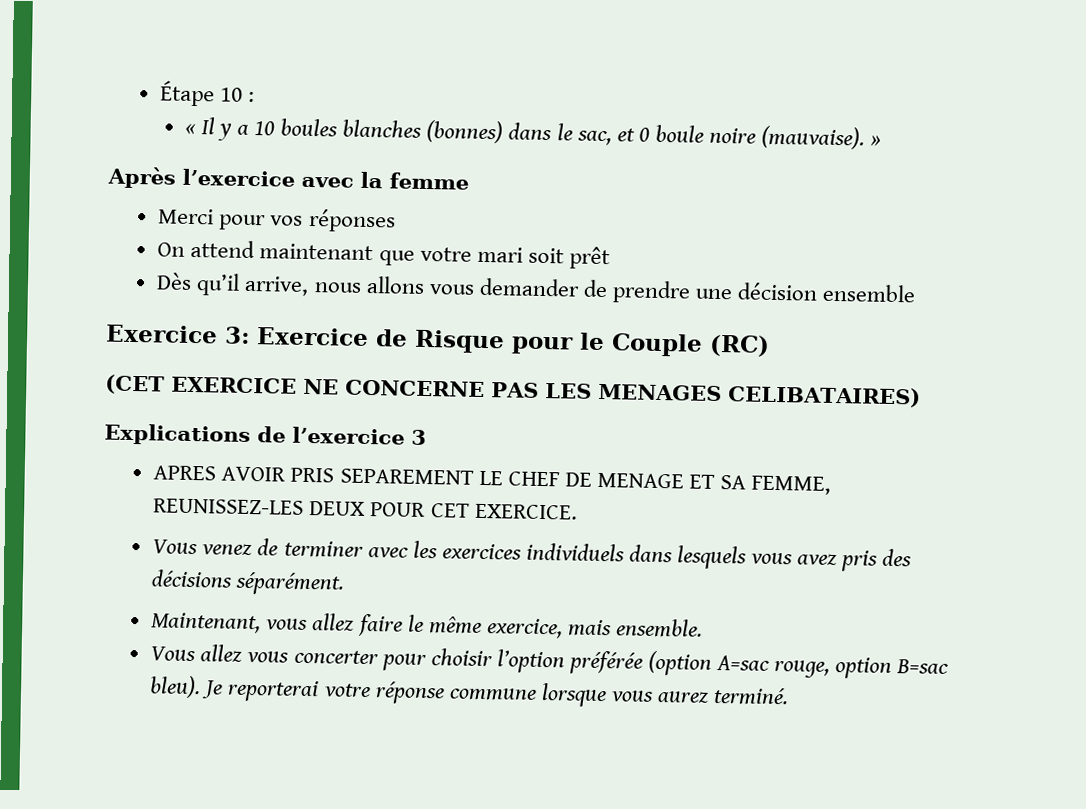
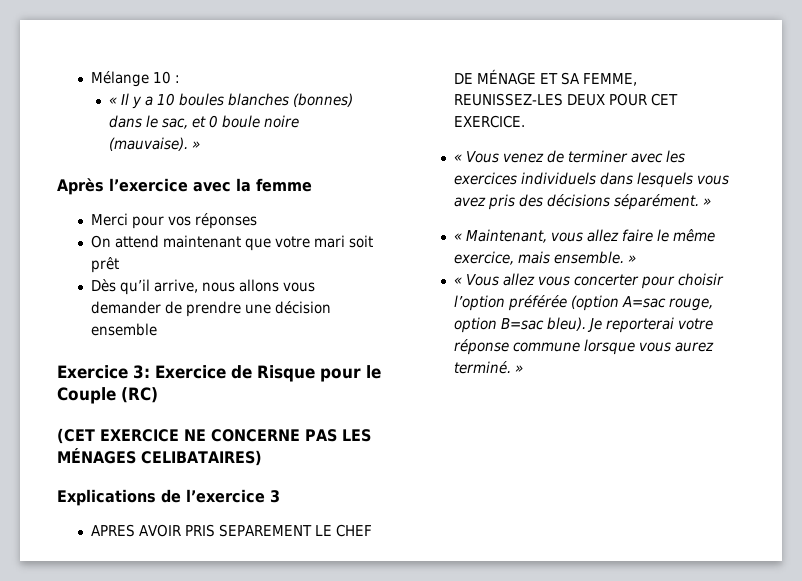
- Étape 10 :
+ Mélange 10 :
- (CET EXERCICE NE CONCERNE PAS LES MENAGES CELIBATAIRES)
+ (CET EXERCICE NE CONCERNE PAS LES MÉNAGES CELIBATAIRES)
- APRES AVOIR PRIS SEPAREMENT LE CHEF DE MENAGE ET SA FEMME, REUNISSEZ-LES DEUX POUR CET EXERCICE.
+ APRES AVOIR PRIS SEPAREMENT LE CHEF DE MÉNAGE ET SA FEMME, REUNISSEZ-LES DEUX POUR CET EXERCICE.
- Vous venez de terminer avec les exercices individuels dans lesquels vous avez pris des décisions séparément.
- Maintenant, vous allez faire le même exercice, mais ensemble.
- Vous allez vous concerter pour choisir l’option préférée (option A=sac rouge, option B=sac bleu).
+ « Vous venez de terminer avec les exercices individuels dans lesquels vous avez pris des décisions séparément. »
+ « Maintenant, vous allez faire le même exercice, mais ensemble. »
+ « Vous allez vous concerter pour choisir l’option préférée (option A=sac rouge, option B=sac bleu).
- Je reporterai votre réponse commune lorsque vous aurez terminé.
+ Je reporterai votre réponse commune lorsque vous aurez terminé. »

